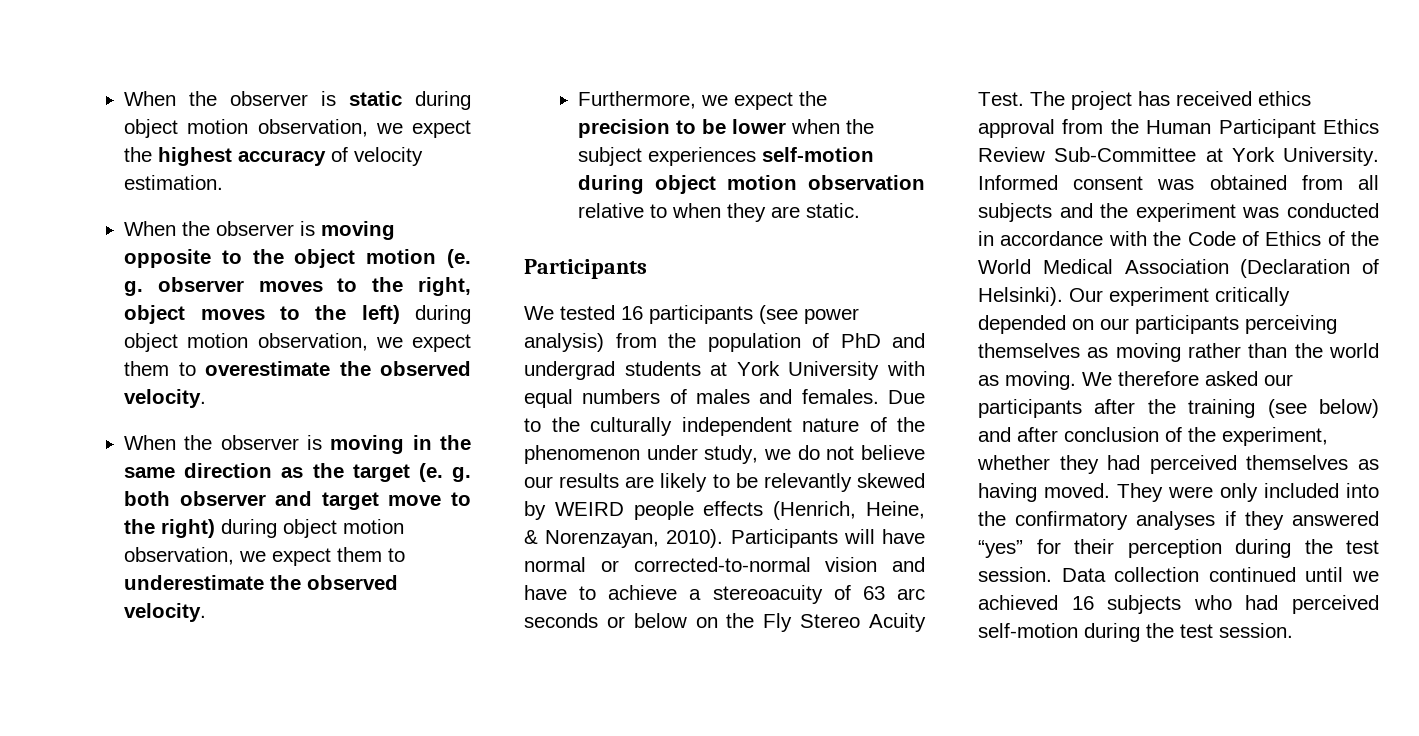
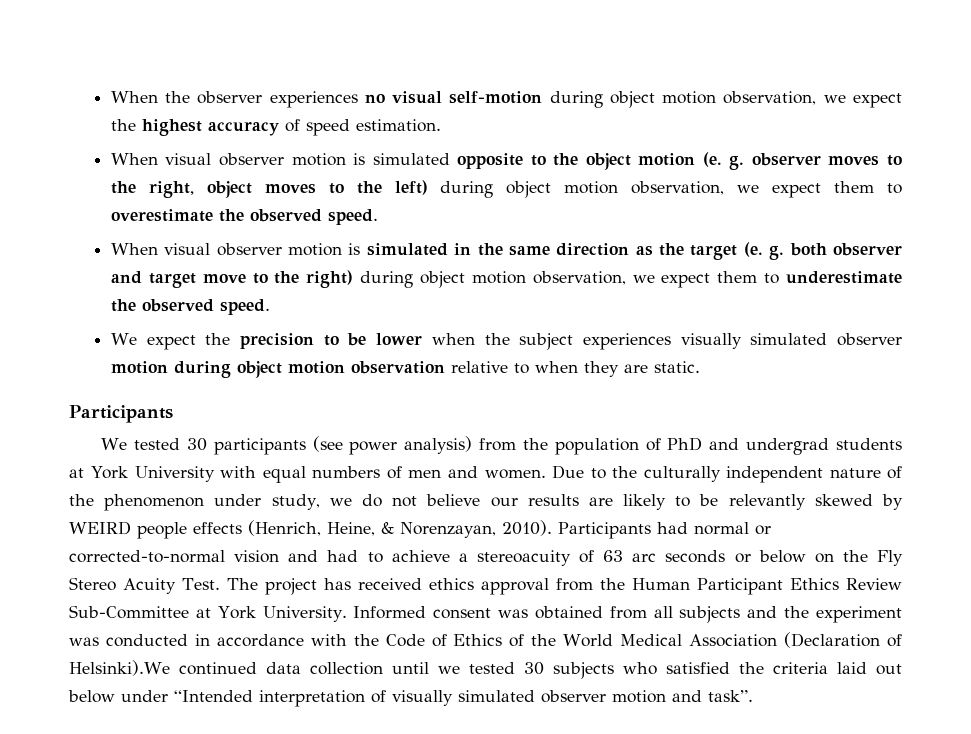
- When the observer is static during object motion observation, we expect the highest accuracy of velocity estimation.
+ When the observer experiences no visual self-motion during object motion observation, we expect the highest accuracy of speed estimation.
- When the observer is moving opposite to the object motion (e. g. observer moves to the right, object moves to the left) during object motion observation, we expect them to overestimate the observed velocity.
- When the observer is moving in the same direction as the target (e. g. both observer and target move to the right) during object motion observation, we expect them to underestimate the observed velocity.
- Furthermore, we expect the precision to be lower when the subject experiences self-motion during object motion observation relative to when they are static.
+ When visual observer motion is simulated opposite to the object motion (e. g. observer moves to the right, object moves to the left) during object motion observation, we expect them to overestimate the observed speed.
+ When visual observer motion is simulated in the same direction as the target (e. g. both observer and target move to the right) during object motion observation, we expect them to underestimate the observed speed.
+ We expect the precision to be lower when the subject experiences visually simulated observer motion during object motion observation relative to when they are static.
- We tested 16 participants (see power analysis) from the population of PhD and undergrad students at York University with equal numbers of males and females.
+ We tested 30 participants (see power analysis) from the population of PhD and undergrad students at York University with equal numbers of men and women.
- Participants will have normal or corrected-to-normal vision and have to achieve a stereoacuity of 63 arc seconds or below on the Fly Stereo Acuity Test.
+ Participants had normal or corrected-to-normal vision and had to achieve a stereoacuity of 63 arc seconds or below on the Fly Stereo Acuity Test.
- Informed consent was obtained from all subjects and the experiment was conducted in accordance with the Code of Ethics of the World Medical Association (Declaration of Helsinki). Our experiment critically depended on our participants perceiving themselves as moving rather than the world as moving. We therefore asked our participants after the training (see below) and after conclusion of the experiment, whether they had perceived themselves as having moved. They were only included into the confirmatory analyses if they answered “yes” for their perception during the test session. Data collection continued until we achieved 16 subjects who had perceived self-motion during the test session.
+ Informed consent was obtained from all subjects and the experiment was conducted in accordance with the Code of Ethics of the World Medical Association (Declaration of Helsinki).We continued data collection until we tested 30 subjects who satisfied the criteria laid out below under “Intended interpretation of visually simulated observer motion and task”.

